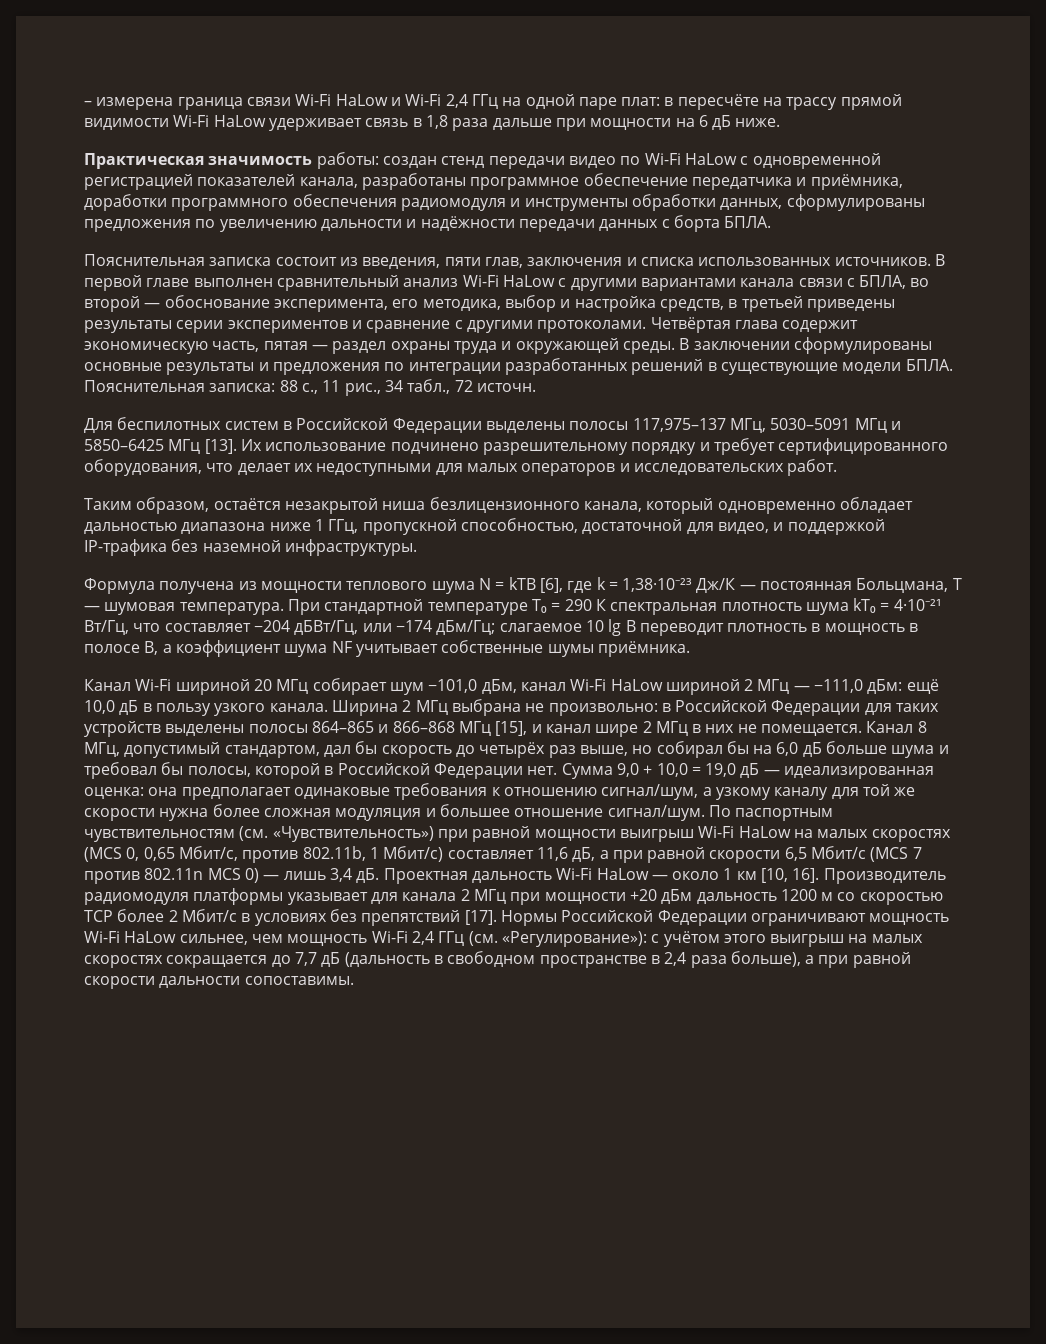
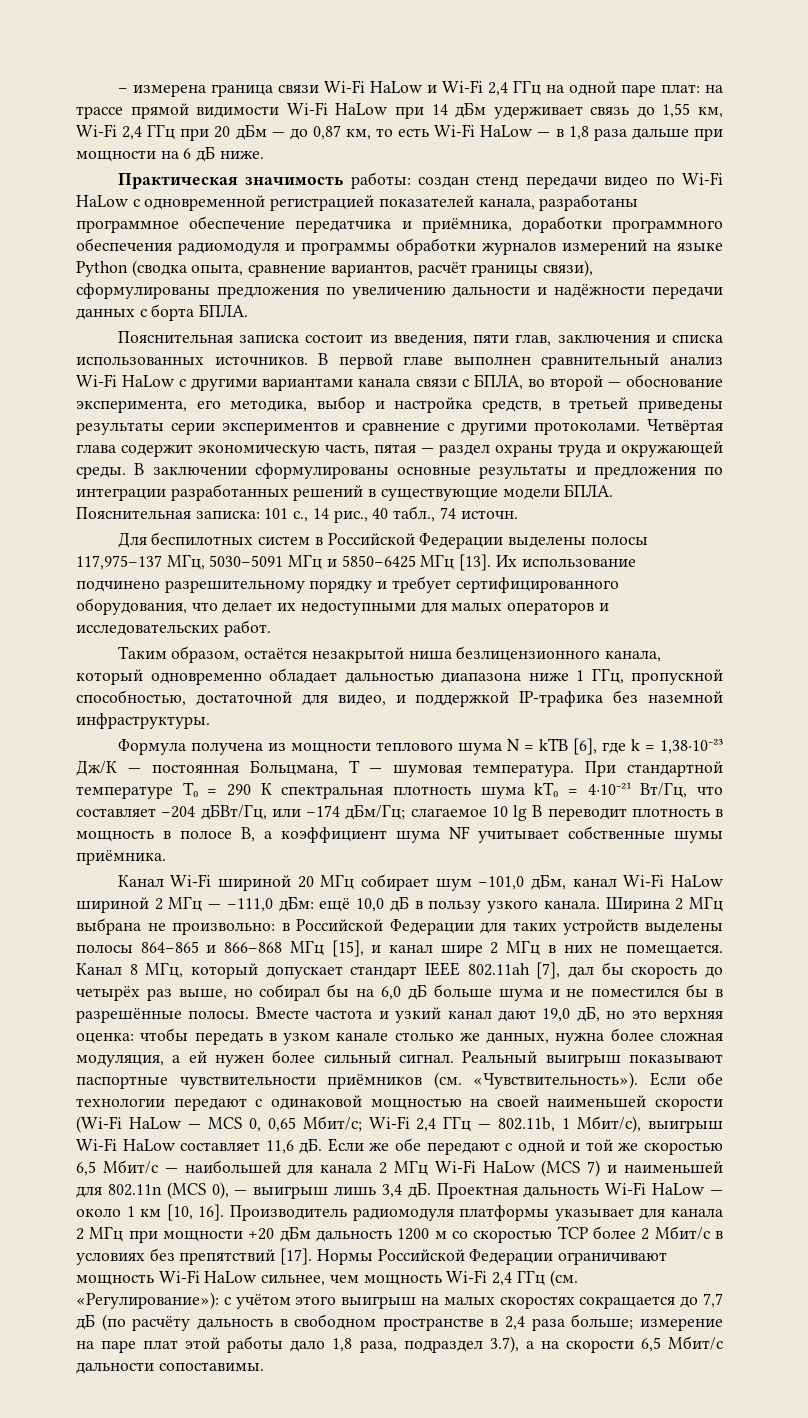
- – измерена граница связи Wi-Fi HaLow и Wi-Fi 2,4 ГГц на одной паре плат: в пересчёте на трассу прямой видимости Wi-Fi HaLow удерживает связь в 1,8 раза дальше при мощности на 6 дБ ниже.
+ – измерена граница связи Wi-Fi HaLow и Wi-Fi 2,4 ГГц на одной паре плат: на трассе прямой видимости Wi-Fi HaLow при 14 дБм удерживает связь до 1,55 км, Wi-Fi 2,4 ГГц при 20 дБм — до 0,87 км, то есть Wi-Fi HaLow — в 1,8 раза дальше при мощности на 6 дБ ниже.
- Практическая значимость работы: создан стенд передачи видео по Wi-Fi HaLow с одновременной регистрацией показателей канала, разработаны программное обеспечение передатчика и приёмника, доработки программного обеспечения радиомодуля и инструменты обработки данных, сформулированы предложения по увеличению дальности и надёжности передачи данных с борта БПЛА.
+ Практическая значимость работы: создан стенд передачи видео по Wi-Fi HaLow с одновременной регистрацией показателей канала, разработаны программное обеспечение передатчика и приёмника, доработки программного обеспечения радиомодуля и программы обработки журналов измерений на языке Python (сводка опыта, сравнение вариантов, расчёт границы связи), сформулированы предложения по увеличению дальности и надёжности передачи данных с борта БПЛА.
- Пояснительная записка: 88 с., 11 рис., 34 табл., 72 источн.
+ Пояснительная записка: 101 с., 14 рис., 40 табл., 74 источн.
- Канал 8 МГц, допустимый стандартом, дал бы скорость до четырёх раз выше, но собирал бы на 6,0 дБ больше шума и требовал бы полосы, которой в Российской Федерации нет. Сумма 9,0 + 10,0 = 19,0 дБ — идеализированная оценка: она предполагает одинаковые требования к отношению сигнал/шум, а узкому каналу для той же скорости нужна более сложная модуляция и большее отношение сигнал/шум. По паспортным чувствительностям (см. «Чувствительность») при равной мощности выигрыш Wi-Fi HaLow на малых скоростях (MCS 0, 0,65 Мбит/с, против 802.11b, 1 Мбит/с) составляет 11,6 дБ, а при равной скорости 6,5 Мбит/с (MCS 7 против 802.11n MCS 0) — лишь 3,4 дБ.
+ Канал 8 МГц, который допускает стандарт IEEE 802.11ah [7], дал бы скорость до четырёх раз выше, но собирал бы на 6,0 дБ больше шума и не поместился бы в разрешённые полосы. Вместе частота и узкий канал дают 19,0 дБ, но это верхняя оценка: чтобы передать в узком канале столько же данных, нужна более сложная модуляция, а ей нужен более сильный сигнал. Реальный выигрыш показывают паспортные чувствительности приёмников (см. «Чувствительность»). Если обе технологии передают с одинаковой мощностью на своей наименьшей скорости (Wi-Fi HaLow — MCS 0, 0,65 Мбит/с; Wi-Fi 2,4 ГГц — 802.11b, 1 Мбит/с), выигрыш Wi-Fi HaLow составляет 11,6 дБ. Если же обе передают с одной и той же скоростью 6,5 Мбит/с — наибольшей для канала 2 МГц Wi-Fi HaLow (MCS 7) и наименьшей для 802.11n (MCS 0), — выигрыш лишь 3,4 дБ.
- Нормы Российской Федерации ограничивают мощность Wi-Fi HaLow сильнее, чем мощность Wi-Fi 2,4 ГГц (см. «Регулирование»): с учётом этого выигрыш на малых скоростях сокращается до 7,7 дБ (дальность в свободном пространстве в 2,4 раза больше), а при равной скорости дальности сопоставимы.
+ Нормы Российской Федерации ограничивают мощность Wi-Fi HaLow сильнее, чем мощность Wi-Fi 2,4 ГГц (см. «Регулирование»): с учётом этого выигрыш на малых скоростях сокращается до 7,7 дБ (по расчёту дальность в свободном пространстве в 2,4 раза больше; измерение на паре плат этой работы дало 1,8 раза, подраздел 3.7), а на скорости 6,5 Мбит/с дальности сопоставимы.

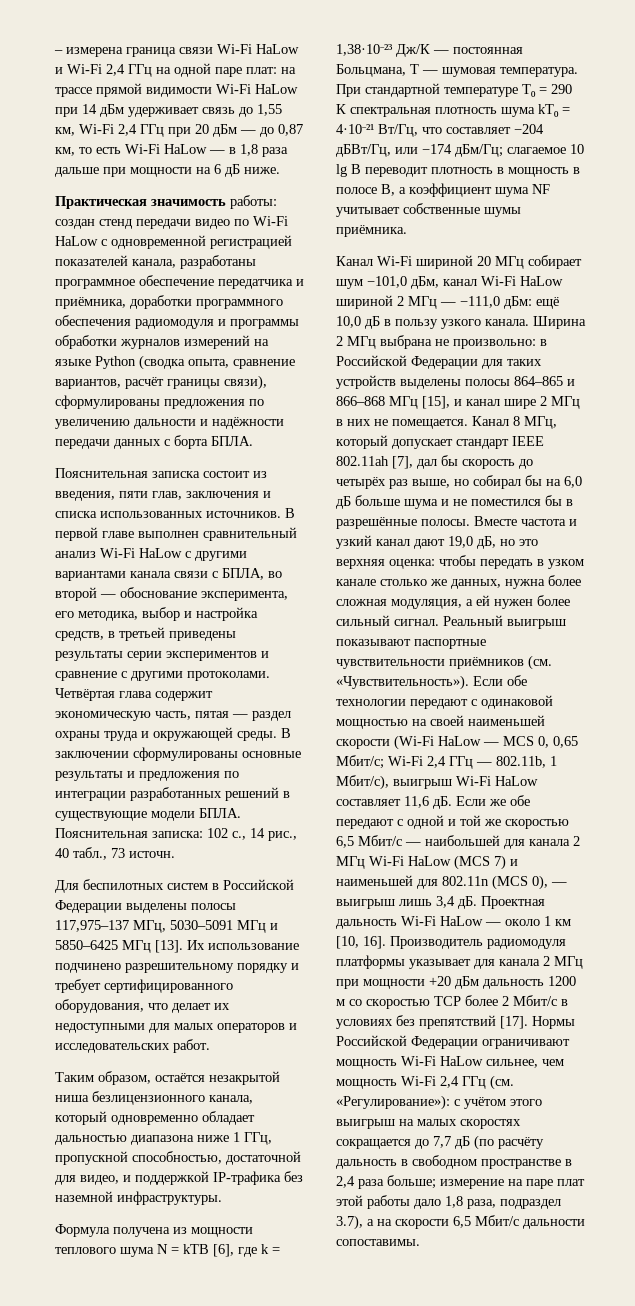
- Пояснительная записка: 101 с., 14 рис., 40 табл., 74 источн.
+ Пояснительная записка: 102 с., 14 рис., 40 табл., 73 источн.

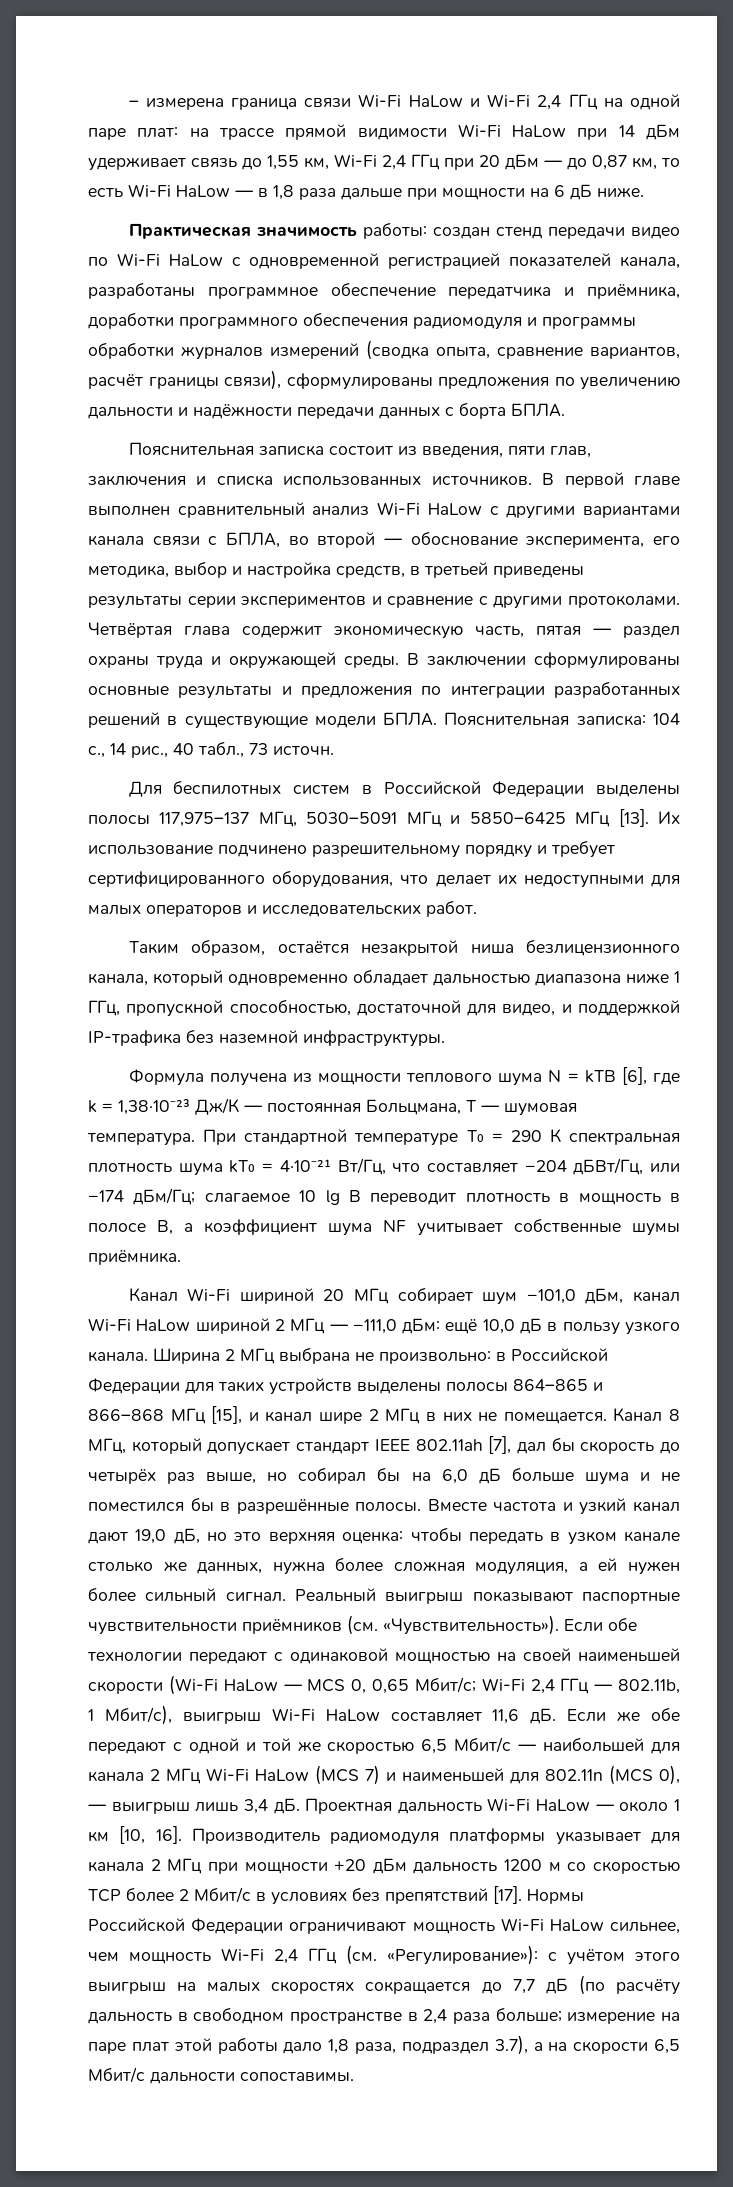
- Практическая значимость работы: создан стенд передачи видео по Wi-Fi HaLow с одновременной регистрацией показателей канала, разработаны программное обеспечение передатчика и приёмника, доработки программного обеспечения радиомодуля и программы обработки журналов измерений на языке Python (сводка опыта, сравнение вариантов, расчёт границы связи), сформулированы предложения по увеличению дальности и надёжности передачи данных с борта БПЛА.
+ Практическая значимость работы: создан стенд передачи видео по Wi-Fi HaLow с одновременной регистрацией показателей канала, разработаны программное обеспечение передатчика и приёмника, доработки программного обеспечения радиомодуля и программы обработки журналов измерений (сводка опыта, сравнение вариантов, расчёт границы связи), сформулированы предложения по увеличению дальности и надёжности передачи данных с борта БПЛА.
- Пояснительная записка: 102 с., 14 рис., 40 табл., 73 источн.
+ Пояснительная записка: 104 с., 14 рис., 40 табл., 73 источн.

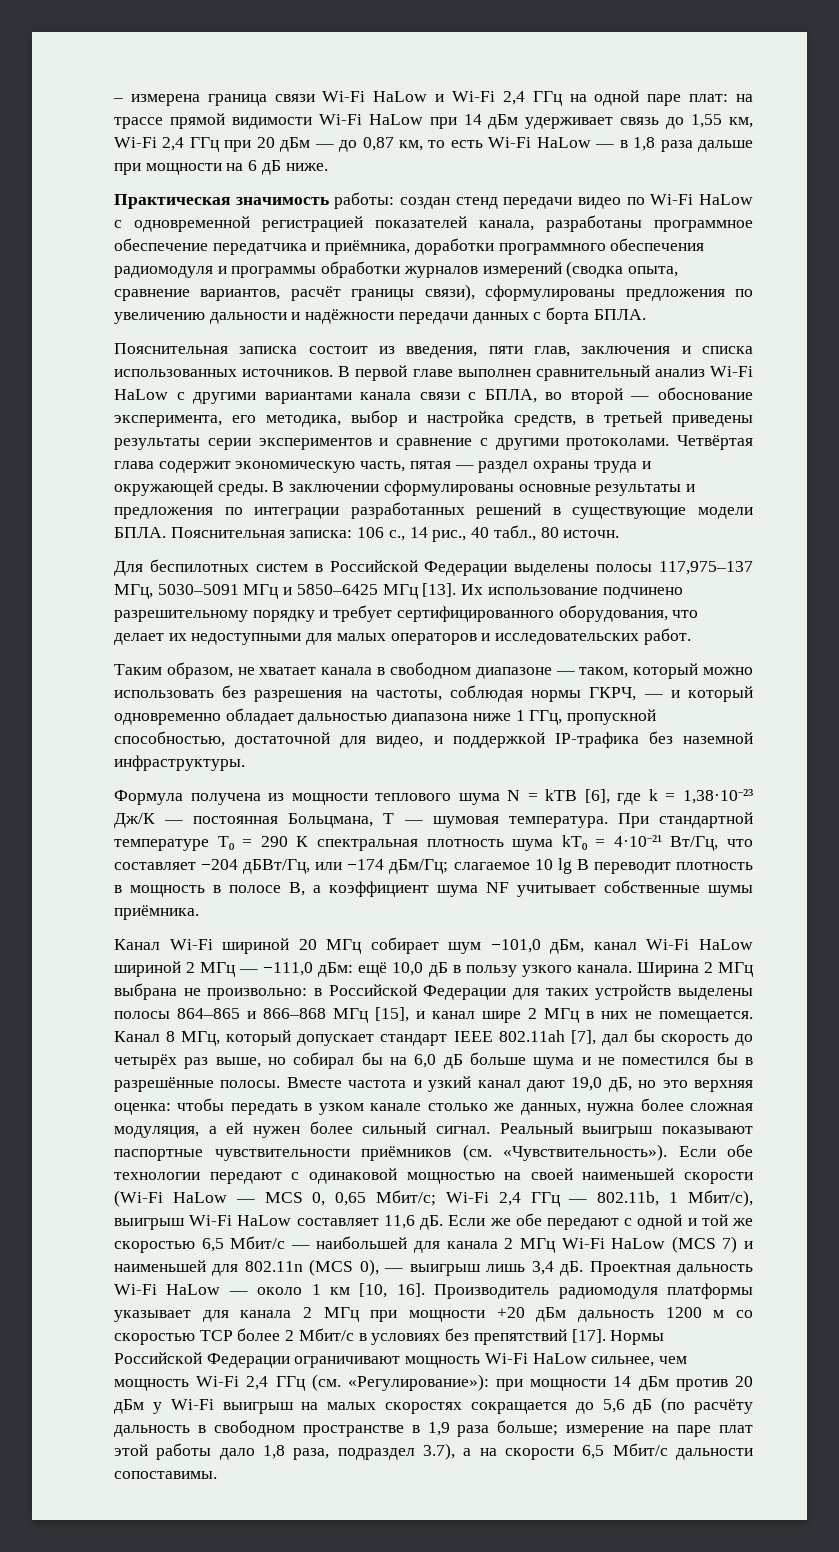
- Пояснительная записка: 104 с., 14 рис., 40 табл., 73 источн.
+ Пояснительная записка: 106 с., 14 рис., 40 табл., 80 источн.
- Таким образом, остаётся незакрытой ниша безлицензионного канала, который одновременно обладает дальностью диапазона ниже 1 ГГц, пропускной способностью, достаточной для видео, и поддержкой IP-трафика без наземной инфраструктуры.
+ Таким образом, не хватает канала в свободном диапазоне — таком, который можно использовать без разрешения на частоты, соблюдая нормы ГКРЧ, — и который одновременно обладает дальностью диапазона ниже 1 ГГц, пропускной способностью, достаточной для видео, и поддержкой IP-трафика без наземной инфраструктуры.
- Нормы Российской Федерации ограничивают мощность Wi-Fi HaLow сильнее, чем мощность Wi-Fi 2,4 ГГц (см. «Регулирование»): с учётом этого выигрыш на малых скоростях сокращается до 7,7 дБ (по расчёту дальность в свободном пространстве в 2,4 раза больше; измерение на паре плат этой работы дало 1,8 раза, подраздел 3.7), а на скорости 6,5 Мбит/с дальности сопоставимы.
+ Нормы Российской Федерации ограничивают мощность Wi-Fi HaLow сильнее, чем мощность Wi-Fi 2,4 ГГц (см. «Регулирование»): при мощности 14 дБм против 20 дБм у Wi-Fi выигрыш на малых скоростях сокращается до 5,6 дБ (по расчёту дальность в свободном пространстве в 1,9 раза больше; измерение на паре плат этой работы дало 1,8 раза, подраздел 3.7), а на скорости 6,5 Мбит/с дальности сопоставимы.

